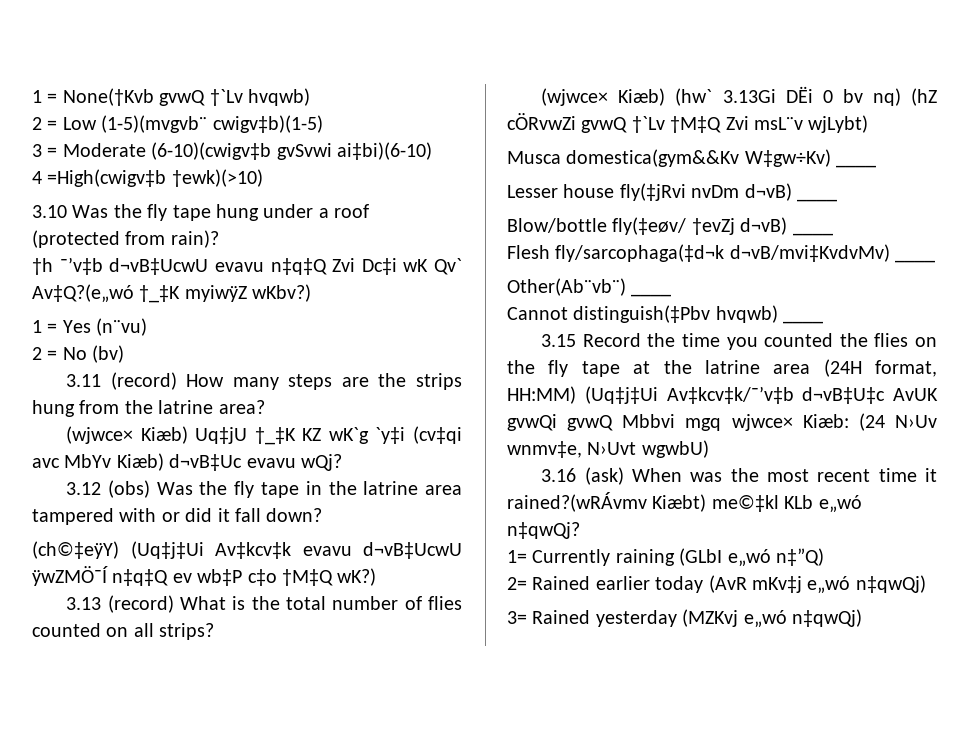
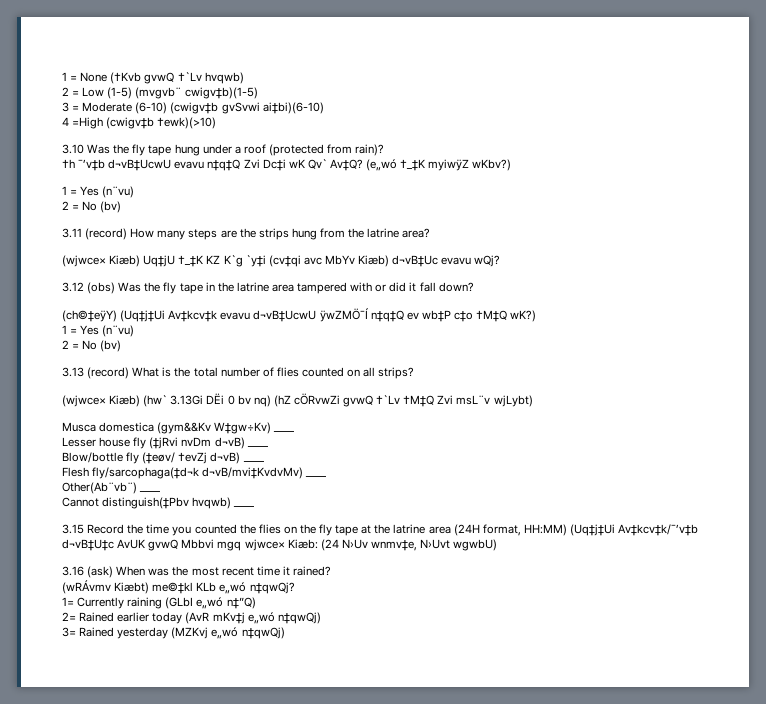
- 1 = None(†Kvb gvwQ †`Lv hvqwb)
+ 1 = None (†Kvb gvwQ †`Lv hvqwb)
- 2 = Low (1-5)(mvgvb¨ cwigv‡b)(1-5)
+ 2 = Low (1-5) (mvgvb¨ cwigv‡b)(1-5)
- 3 = Moderate (6-10)(cwigv‡b gvSvwi ai‡bi)(6-10)
+ 3 = Moderate (6-10) (cwigv‡b gvSvwi ai‡bi)(6-10)
- 4 =High(cwigv‡b †ewk)(>10)
+ 4 =High (cwigv‡b †ewk)(>10)
- †h ¯’v‡b d¬vB‡UcwU evavu n‡q‡Q Zvi Dc‡i wK Qv` Av‡Q?(e„wó †_‡K myiwÿZ wKbv?)
+ †h ¯’v‡b d¬vB‡UcwU evavu n‡q‡Q Zvi Dc‡i wK Qv` Av‡Q? (e„wó †_‡K myiwÿZ wKbv?)
- (wjwce× Kiæb) Uq‡jU †_‡K KZ wK`g `y‡i (cv‡qi avc MbYv Kiæb) d¬vB‡Uc evavu wQj?
+ (wjwce× Kiæb) Uq‡jU †_‡K KZ K`g `y‡i (cv‡qi avc MbYv Kiæb) d¬vB‡Uc evavu wQj?
  (ch©‡eÿY) (Uq‡j‡Ui Av‡kcv‡k evavu d¬vB‡UcwU ÿwZMÖ¯Í n‡q‡Q ev wb‡P c‡o †M‡Q wK?)
+ 1 = Yes (n¨vu)
+ 2 = No (bv)
- Musca domestica(gym&&Kv W‡gw÷Kv) ____
+ Musca domestica (gym&&Kv W‡gw÷Kv) ____
- Lesser house fly(‡jRvi nvDm d¬vB) ____
+ Lesser house fly (‡jRvi nvDm d¬vB) ____
- Blow/bottle fly(‡eøv/ †evZj d¬vB) ____
+ Blow/bottle fly (‡eøv/ †evZj d¬vB) ____
- 3.15 Record the time you counted the flies on the fly tape at the latrine area (24H format, HH:MM) (Uq‡j‡Ui Av‡kcv‡k/¯’v‡b d¬vB‡U‡c AvUK gvwQi gvwQ Mbbvi mgq wjwce× Kiæb: (24 N›Uv wnmv‡e, N›Uvt wgwbU)
+ 3.15 Record the time you counted the flies on the fly tape at the latrine area (24H format, HH:MM) (Uq‡j‡Ui Av‡kcv‡k/¯’v‡b d¬vB‡U‡c AvUK gvwQ Mbbvi mgq wjwce× Kiæb: (24 N›Uv wnmv‡e, N›Uvt wgwbU)
- 3.16 (ask) When was the most recent time it rained?(wRÁvmv Kiæbt) me©‡kl KLb e„wó n‡qwQj?
+ 3.16 (ask) When was the most recent time it rained?
+ (wRÁvmv Kiæbt) me©‡kl KLb e„wó n‡qwQj?

